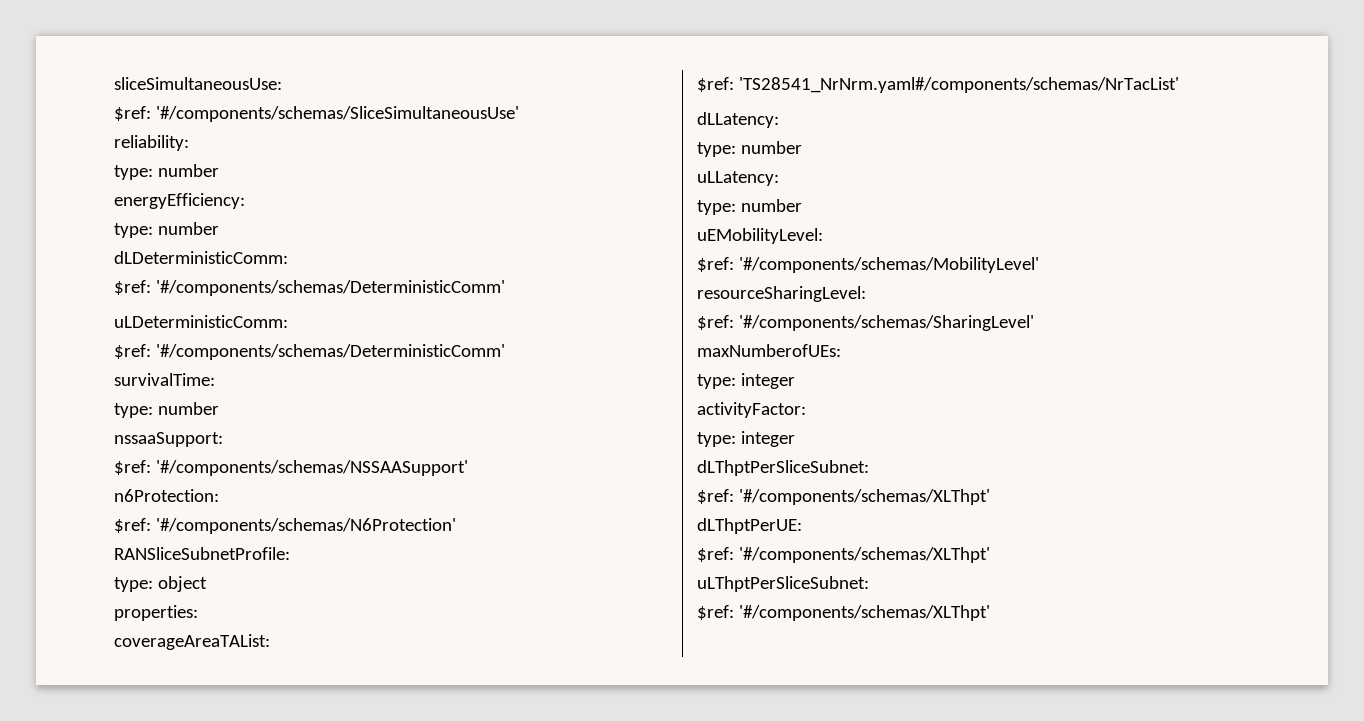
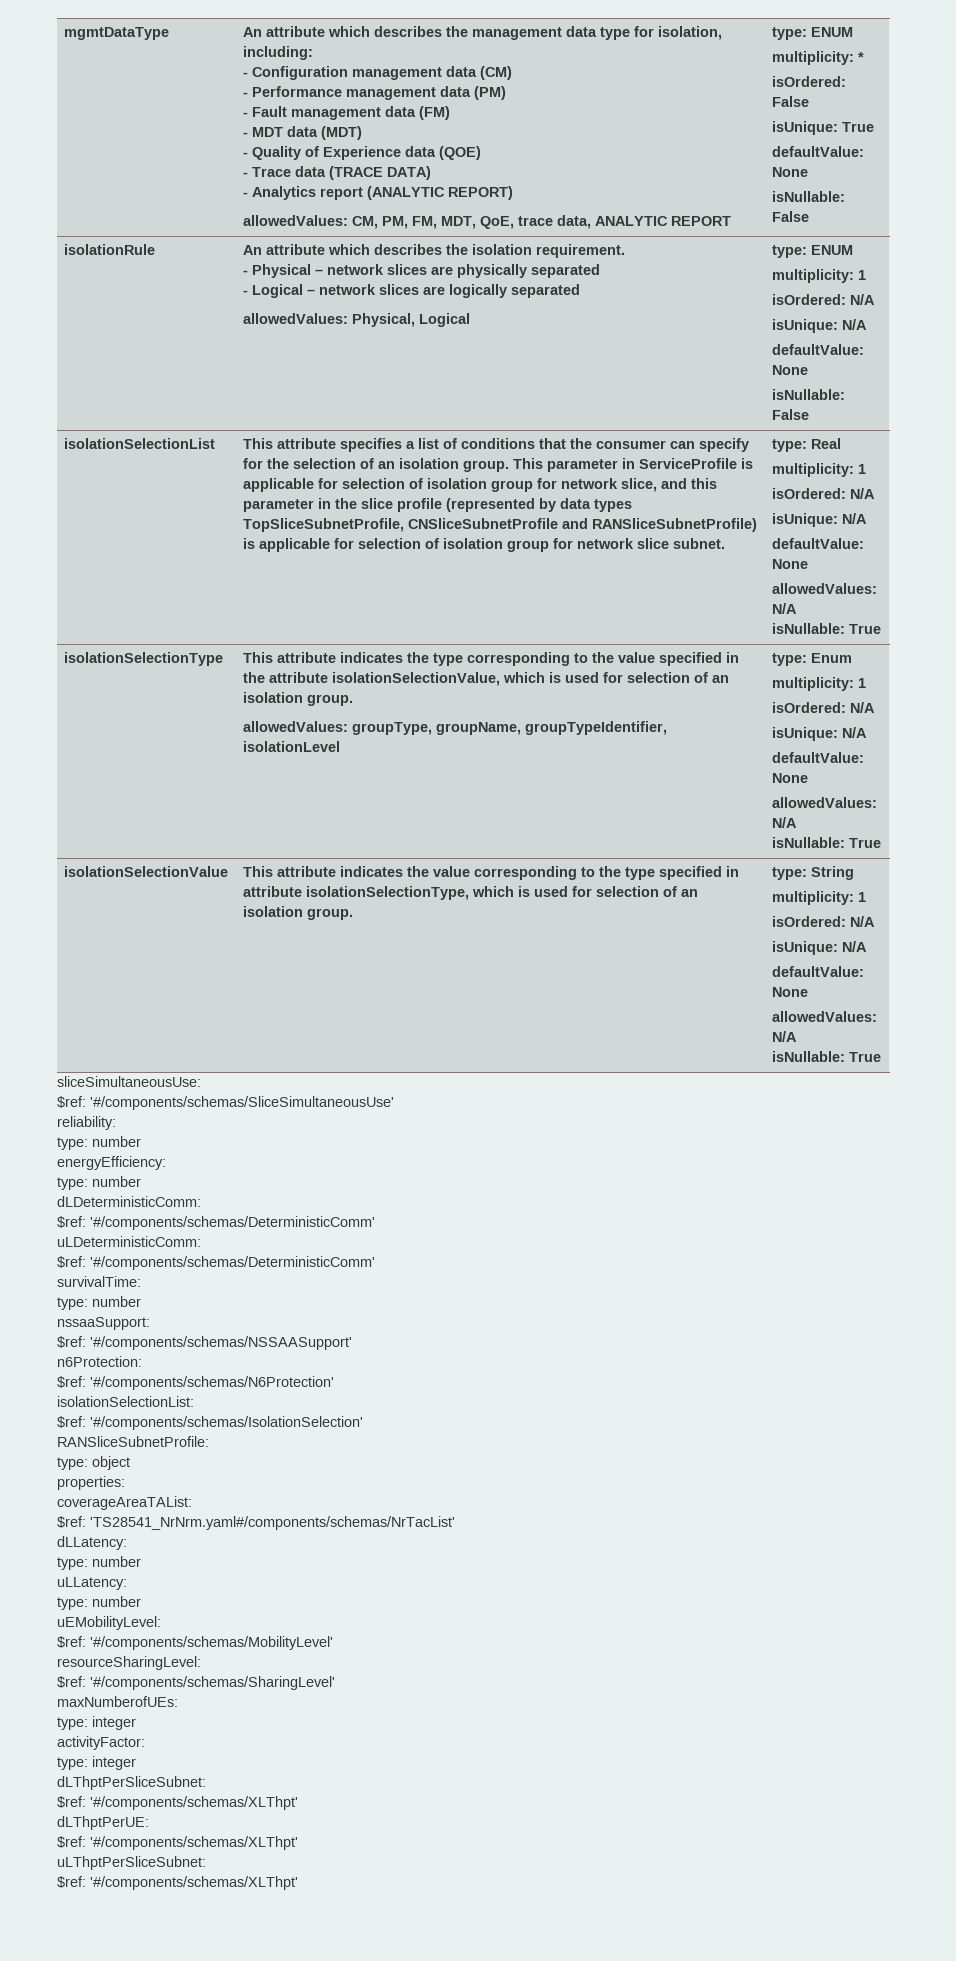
+ mgmtDataType | An attribute which describes the management data type for isolation, including:
+ - Configuration management data (CM)
+ - Performance management data (PM)
+ - Fault management data (FM)
+ - MDT data (MDT)
+ - Quality of Experience data (QOE)
+ - Trace data (TRACE DATA)
+ - Analytics report (ANALYTIC REPORT)
+ allowedValues: CM, PM, FM, MDT, QoE, trace data, ANALYTIC REPORT | type: ENUM
+ multiplicity: *
+ isOrdered: False
+ isUnique: True
+ defaultValue: None
+ isNullable: False
+ isolationRule | An attribute which describes the isolation requirement.
+ - Physical – network slices are physically separated
+ - Logical – network slices are logically separated
+ allowedValues: Physical, Logical | type: ENUM
+ multiplicity: 1
+ isOrdered: N/A
+ isUnique: N/A
+ defaultValue: None
+ isNullable: False
+ isolationSelectionList | This attribute specifies a list of conditions that the consumer can specify for the selection of an isolation group. This parameter in ServiceProfile is applicable for selection of isolation group for network slice, and this parameter in the slice profile (represented by data types TopSliceSubnetProfile, CNSliceSubnetProfile and RANSliceSubnetProfile) is applicable for selection of isolation group for network slice subnet. | type: Real
+ multiplicity: 1
+ isOrdered: N/A
+ isUnique: N/A
+ defaultValue: None
+ allowedValues: N/A
+ isNullable: True
+ isolationSelectionType | This attribute indicates the type corresponding to the value specified in the attribute isolationSelectionValue, which is used for selection of an isolation group.
+ allowedValues: groupType, groupName, groupTypeIdentifier, isolationLevel | type: Enum
+ multiplicity: 1
+ isOrdered: N/A
+ isUnique: N/A
+ defaultValue: None
+ allowedValues: N/A
+ isNullable: True
+ isolationSelectionValue | This attribute indicates the value corresponding to the type specified in attribute isolationSelectionType, which is used for selection of an isolation group. | type: String
+ multiplicity: 1
+ isOrdered: N/A
+ isUnique: N/A
+ defaultValue: None
+ allowedValues: N/A
+ isNullable: True
+ isolationSelectionList:
+ $ref: '#/components/schemas/IsolationSelection'

